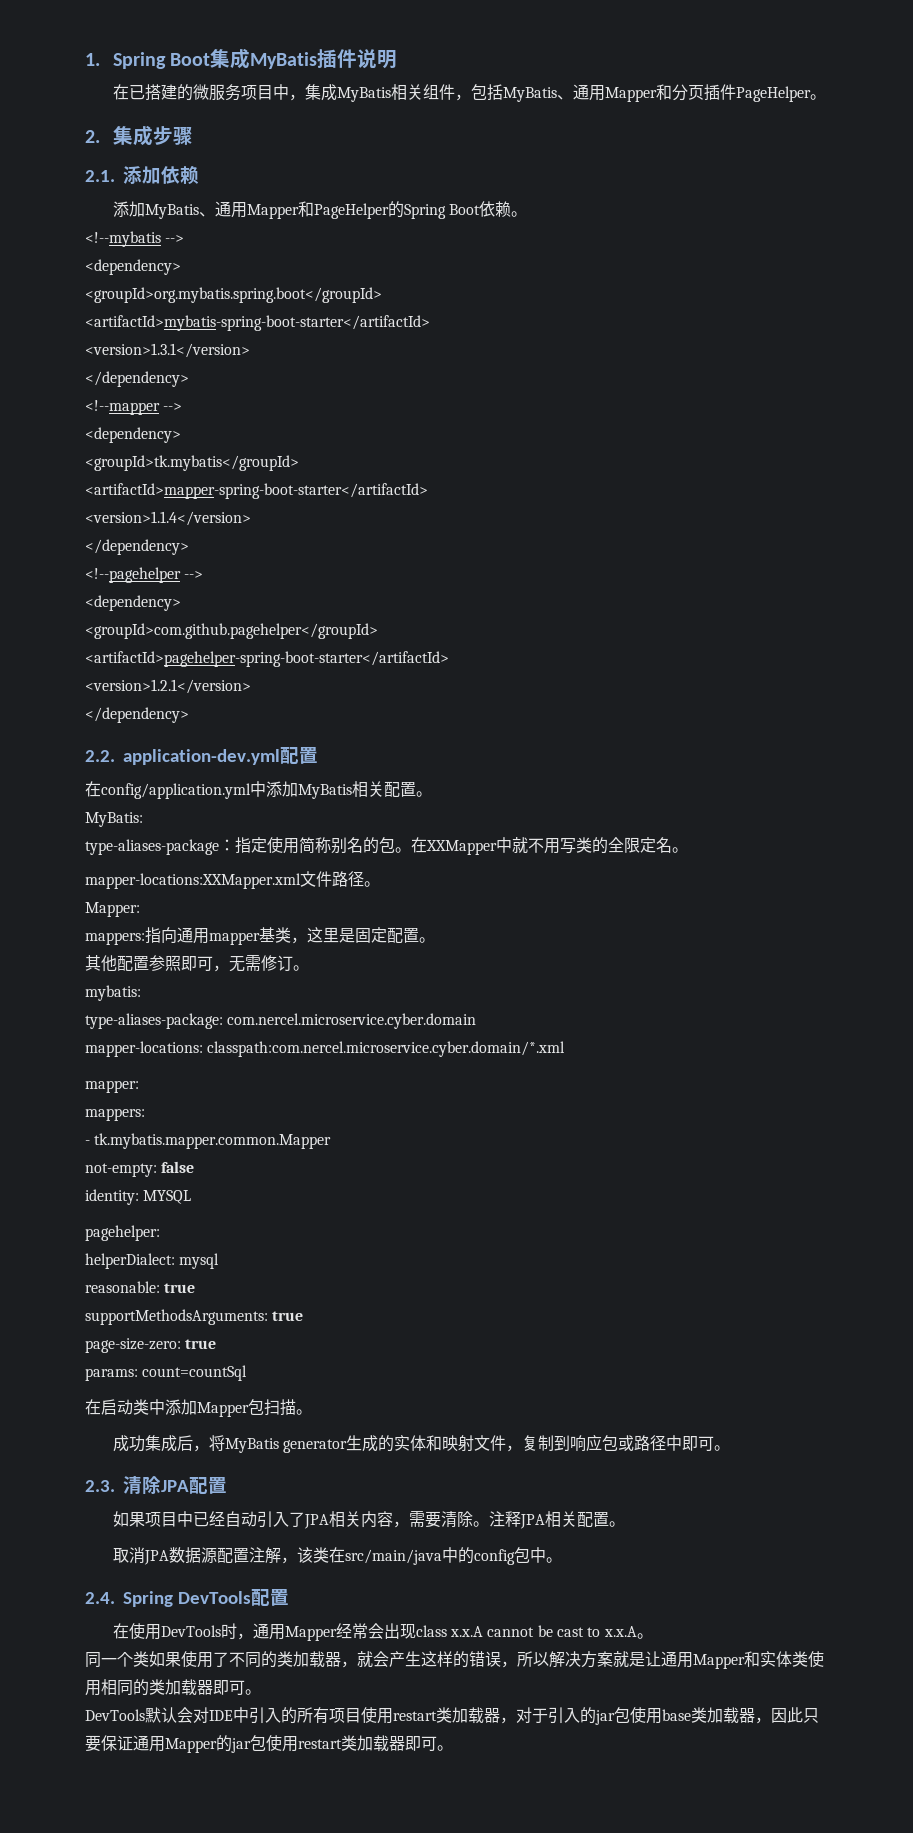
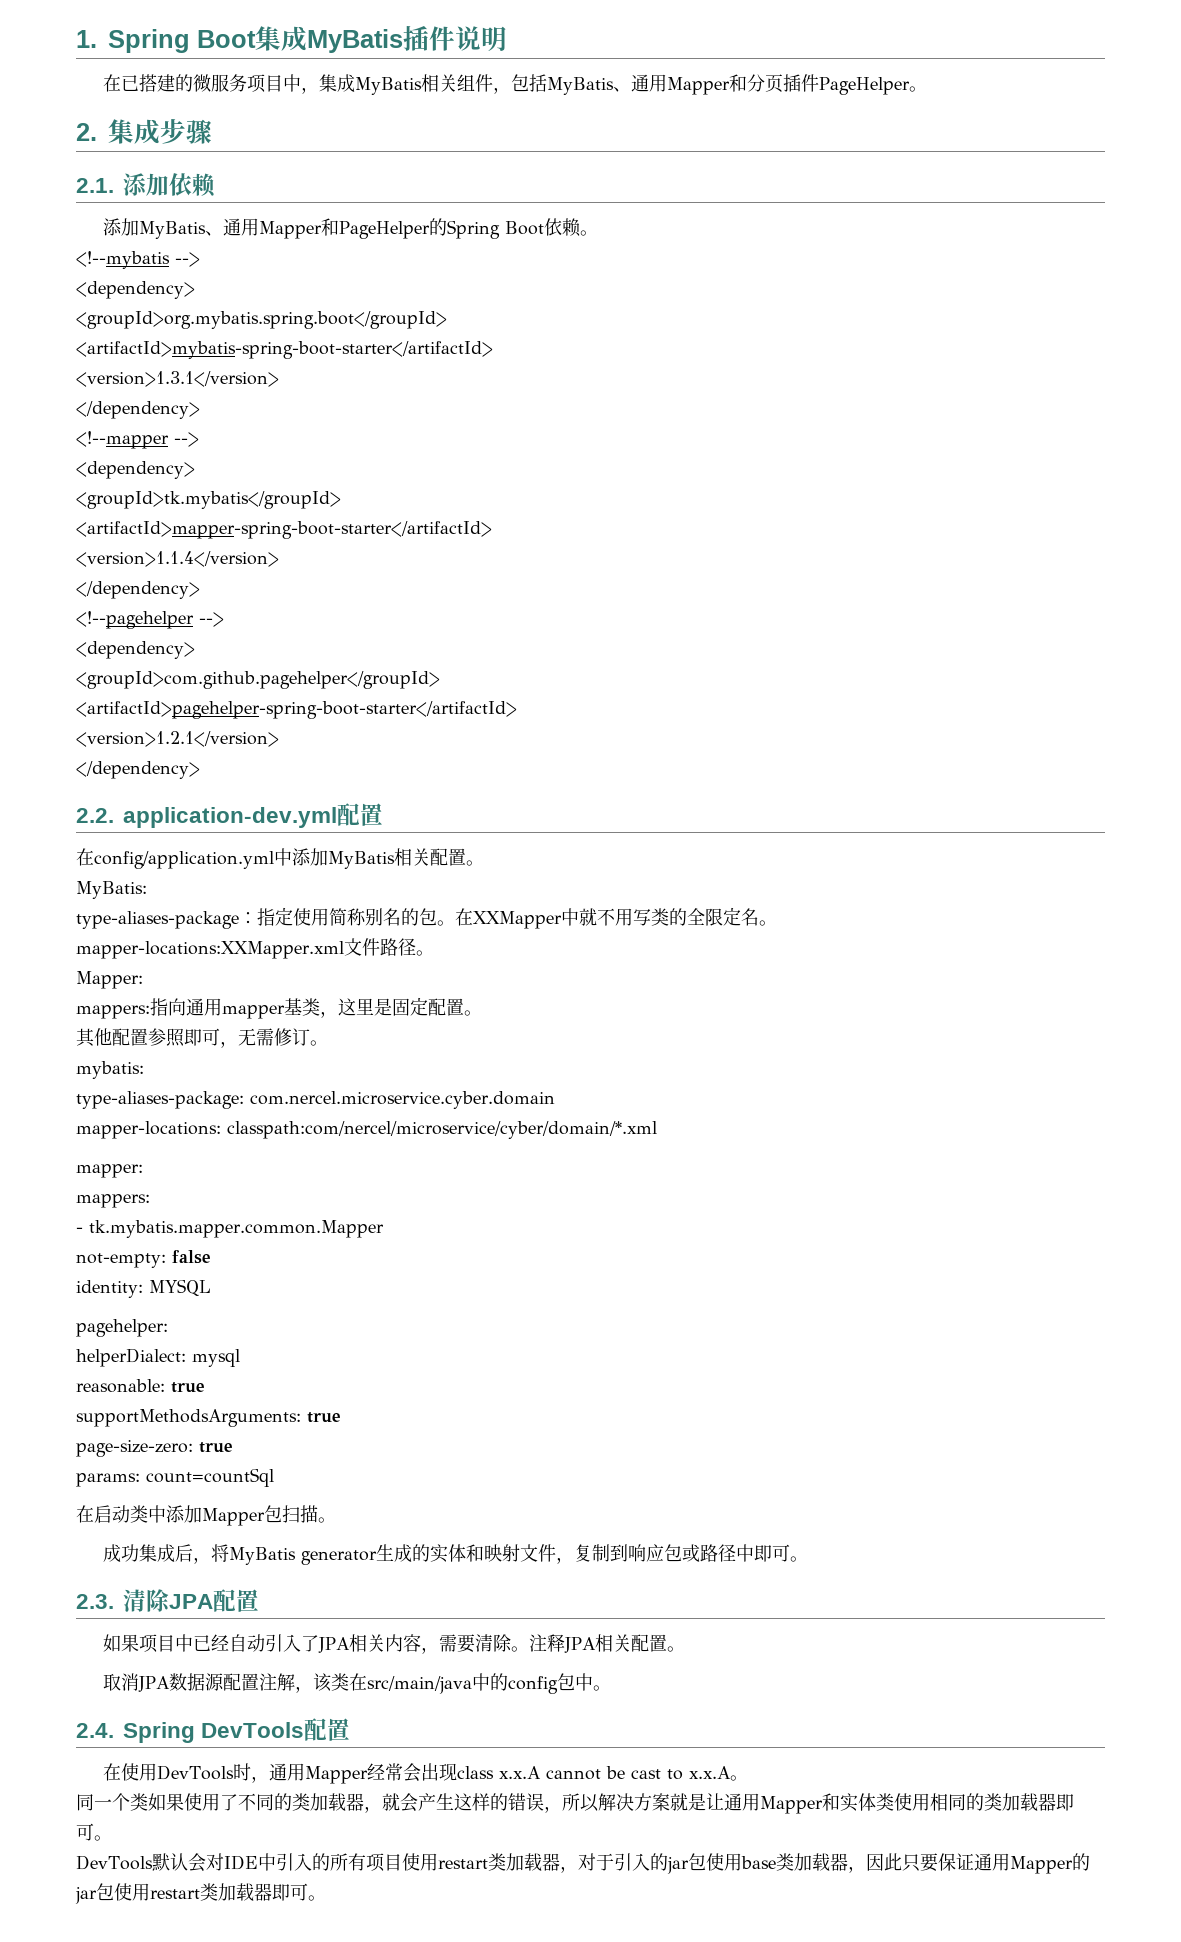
- mapper-locations: classpath:com.nercel.microservice.cyber.domain/*.xml
+ mapper-locations: classpath:com/nercel/microservice/cyber/domain/*.xml

